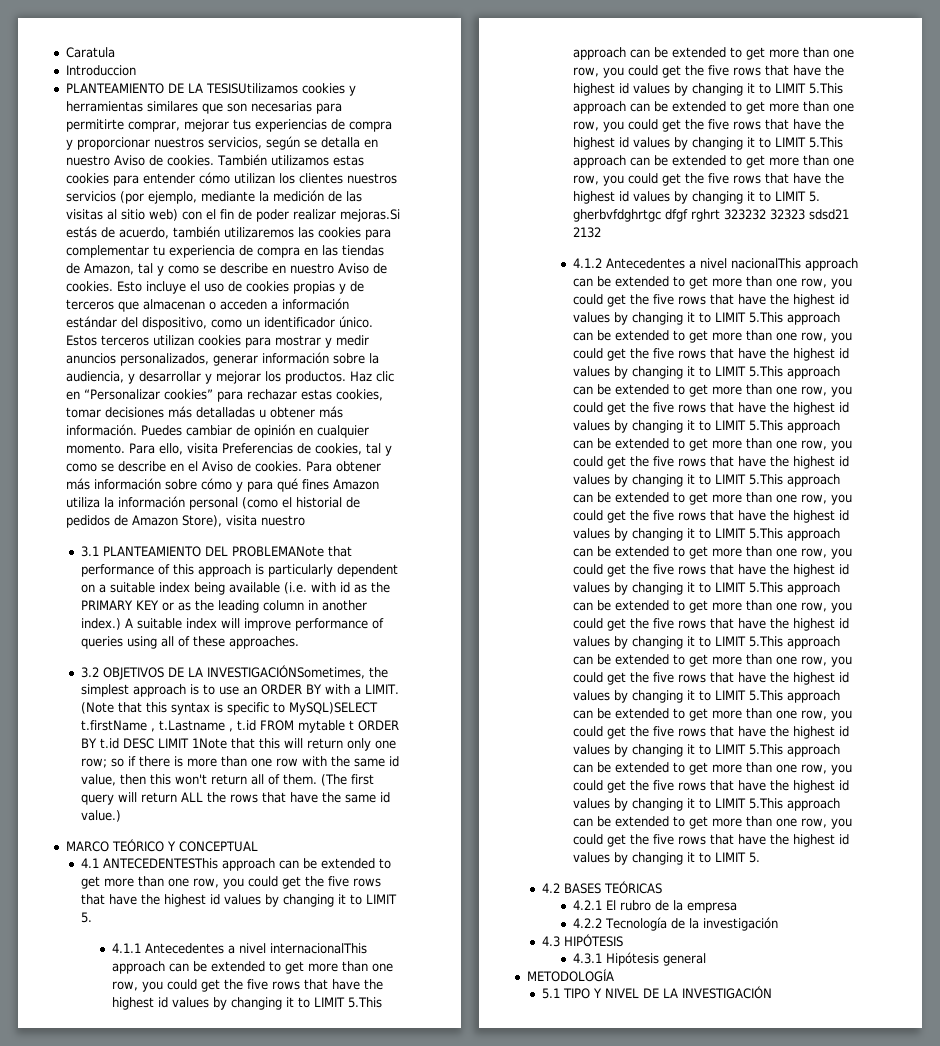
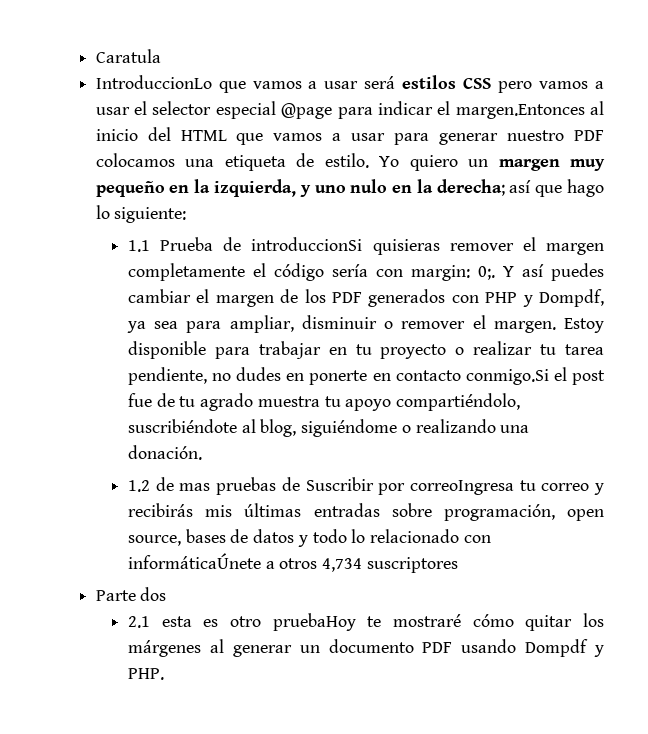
- Introduccion
- PLANTEAMIENTO DE LA TESISUtilizamos cookies y herramientas similares que son necesarias para permitirte comprar, mejorar tus experiencias de compra y proporcionar nuestros servicios, según se detalla en nuestro Aviso de cookies. También utilizamos estas cookies para entender cómo utilizan los clientes nuestros servicios (por ejemplo, mediante la medición de las visitas al sitio web) con el fin de poder realizar mejoras.Si estás de acuerdo, también utilizaremos las cookies para complementar tu experiencia de compra en las tiendas de Amazon, tal y como se describe en nuestro Aviso de cookies. Esto incluye el uso de cookies propias y de terceros que almacenan o acceden a información estándar del dispositivo, como un identificador único. Estos terceros utilizan cookies para mostrar y medir anuncios personalizados, generar información sobre la audiencia, y desarrollar y mejorar los productos. Haz clic en “Personalizar cookies” para rechazar estas cookies, tomar decisiones más detalladas u obtener más información. Puedes cambiar de opinión en cualquier momento. Para ello, visita Preferencias de cookies, tal y como se describe en el Aviso de cookies. Para obtener más información sobre cómo y para qué fines Amazon utiliza la información personal (como el historial de pedidos de Amazon Store), visita nuestro
- 3.1 PLANTEAMIENTO DEL PROBLEMANote that performance of this approach is particularly dependent on a suitable index being available (i.e. with id as the PRIMARY KEY or as the leading column in another index.) A suitable index will improve performance of queries using all of these approaches.
- 3.2 OBJETIVOS DE LA INVESTIGACIÓNSometimes, the simplest approach is to use an ORDER BY with a LIMIT. (Note that this syntax is specific to MySQL)SELECT t.firstName , t.Lastname , t.id FROM mytable t ORDER BY t.id DESC LIMIT 1Note that this will return only one row; so if there is more than one row with the same id value, then this won't return all of them. (The first query will return ALL the rows that have the same id value.)
- MARCO TEÓRICO Y CONCEPTUAL
- 4.1 ANTECEDENTESThis approach can be extended to get more than one row, you could get the five rows that have the highest id values by changing it to LIMIT 5.
- 4.1.1 Antecedentes a nivel internacionalThis approach can be extended to get more than one row, you could get the five rows that have the highest id values by changing it to LIMIT 5.This approach can be extended to get more than one row, you could get the five rows that have the highest id values by changing it to LIMIT 5.This approach can be extended to get more than one row, you could get the five rows that have the highest id values by changing it to LIMIT 5.This approach can be extended to get more than one row, you could get the five rows that have the highest id values by changing it to LIMIT 5. gherbvfdghrtgc dfgf rghrt 323232 32323 sdsd21 2132
- 4.1.2 Antecedentes a nivel nacionalThis approach can be extended to get more than one row, you could get the five rows that have the highest id values by changing it to LIMIT 5.This approach can be extended to get more than one row, you could get the five rows that have the highest id values by changing it to LIMIT 5.This approach can be extended to get more than one row, you could get the five rows that have the highest id values by changing it to LIMIT 5.This approach can be extended to get more than one row, you could get the five rows that have the highest id values by changing it to LIMIT 5.This approach can be extended to get more than one row, you could get the five rows that have the highest id values by changing it to LIMIT 5.This approach can be extended to get more than one row, you could get the five rows that have the highest id values by changing it to LIMIT 5.This approach can be extended to get more than one row, you could get the five rows that have the highest id values by changing it to LIMIT 5.This approach can be extended to get more than one row, you could get the five rows that have the highest id values by changing it to LIMIT 5.This approach can be extended to get more than one row, you could get the five rows that have the highest id values by changing it to LIMIT 5.This approach can be extended to get more than one row, you could get the five rows that have the highest id values by changing it to LIMIT 5.This approach can be extended to get more than one row, you could get the five rows that have the highest id values by changing it to LIMIT 5.
- 4.2 BASES TEÓRICAS
- 4.2.1 El rubro de la empresa
- 4.2.2 Tecnología de la investigación
- 4.3 HIPÓTESIS
- 4.3.1 Hipótesis general
- METODOLOGÍA
- 5.1 TIPO Y NIVEL DE LA INVESTIGACIÓN
+ IntroduccionLo que vamos a usar será estilos CSS pero vamos a usar el selector especial @page para indicar el margen.Entonces al inicio del HTML que vamos a usar para generar nuestro PDF colocamos una etiqueta de estilo. Yo quiero un margen muy pequeño en la izquierda, y uno nulo en la derecha; así que hago lo siguiente:
+ 1.1 Prueba de introduccionSi quisieras remover el margen completamente el código sería con margin: 0;. Y así puedes cambiar el margen de los PDF generados con PHP y Dompdf, ya sea para ampliar, disminuir o remover el margen. Estoy disponible para trabajar en tu proyecto o realizar tu tarea pendiente, no dudes en ponerte en contacto conmigo.Si el post fue de tu agrado muestra tu apoyo compartiéndolo, suscribiéndote al blog, siguiéndome o realizando una donación.
+ 1.2 de mas pruebas de Suscribir por correoIngresa tu correo y recibirás mis últimas entradas sobre programación, open source, bases de datos y todo lo relacionado con informáticaÚnete a otros 4,734 suscriptores
+ Parte dos
+ 2.1 esta es otro pruebaHoy te mostraré cómo quitar los márgenes al generar un documento PDF usando Dompdf y PHP.

